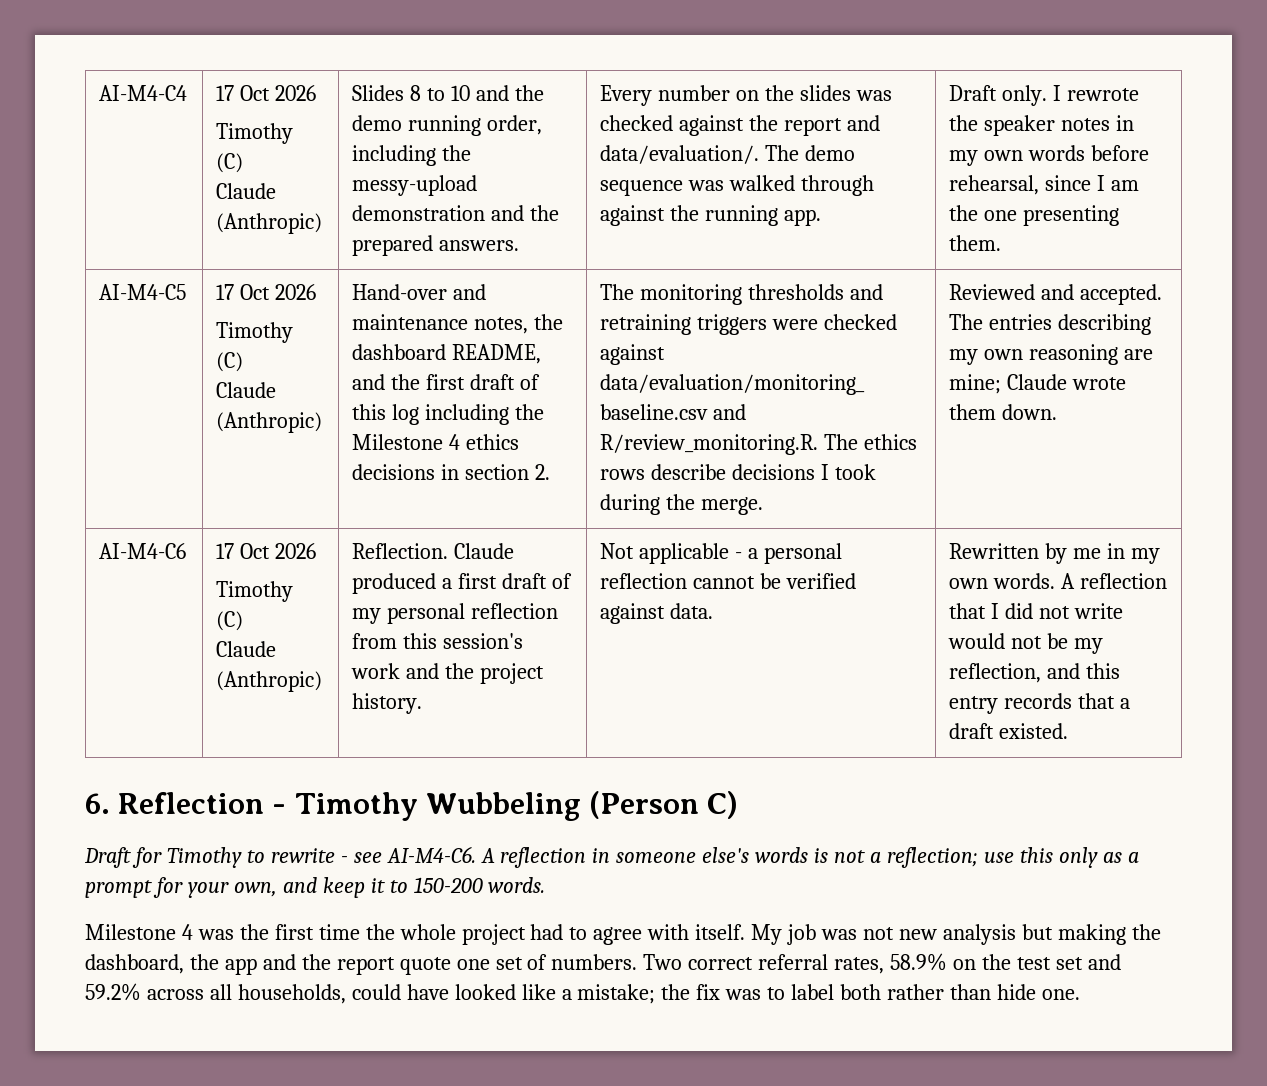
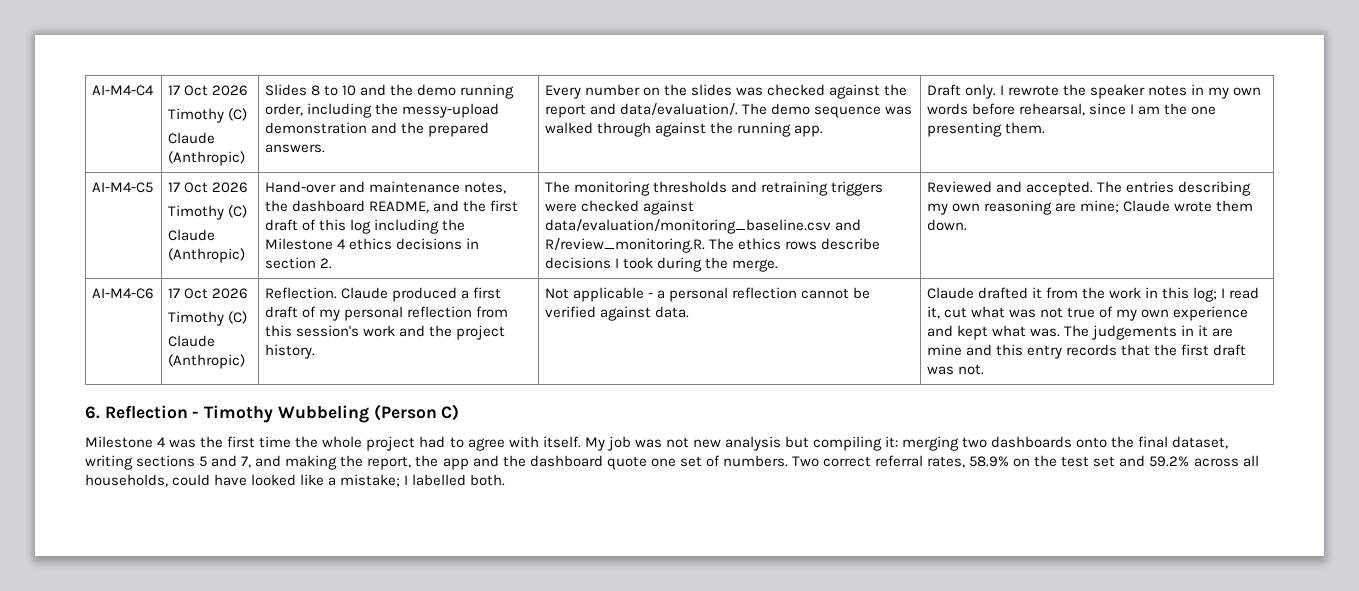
- Rewritten by me in my own words. A reflection that I did not write would not be my reflection, and this entry records that a draft existed.
+ Claude drafted it from the work in this log; I read it, cut what was not true of my own experience and kept what was. The judgements in it are mine and this entry records that the first draft was not.
- Draft for Timothy to rewrite - see AI-M4-C6. A reflection in someone else's words is not a reflection; use this only as a prompt for your own, and keep it to 150-200 words.
- My job was not new analysis but making the dashboard, the app and the report quote one set of numbers.
+ My job was not new analysis but compiling it: merging two dashboards onto the final dataset, writing sections 5 and 7, and making the report, the app and the dashboard quote one set of numbers.
- Two correct referral rates, 58.9% on the test set and 59.2% across all households, could have looked like a mistake; the fix was to label both rather than hide one.
+ Two correct referral rates, 58.9% on the test set and 59.2% across all households, could have looked like a mistake; I labelled both.

